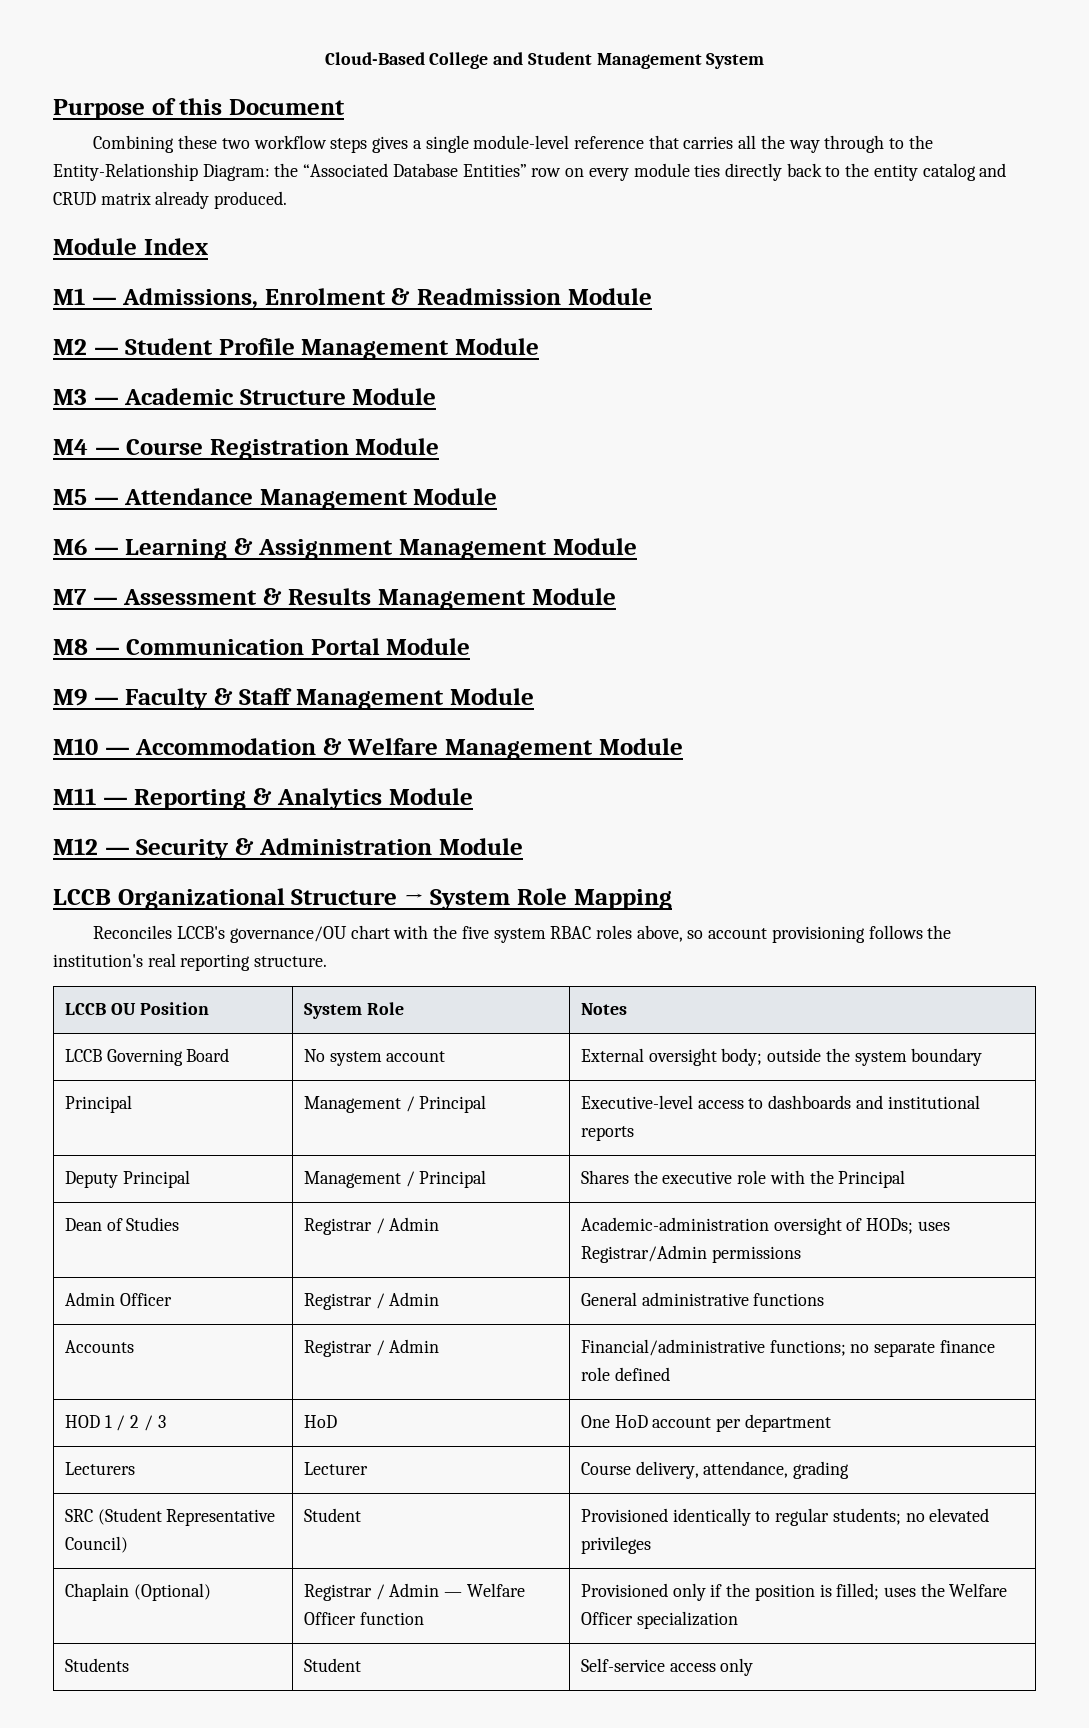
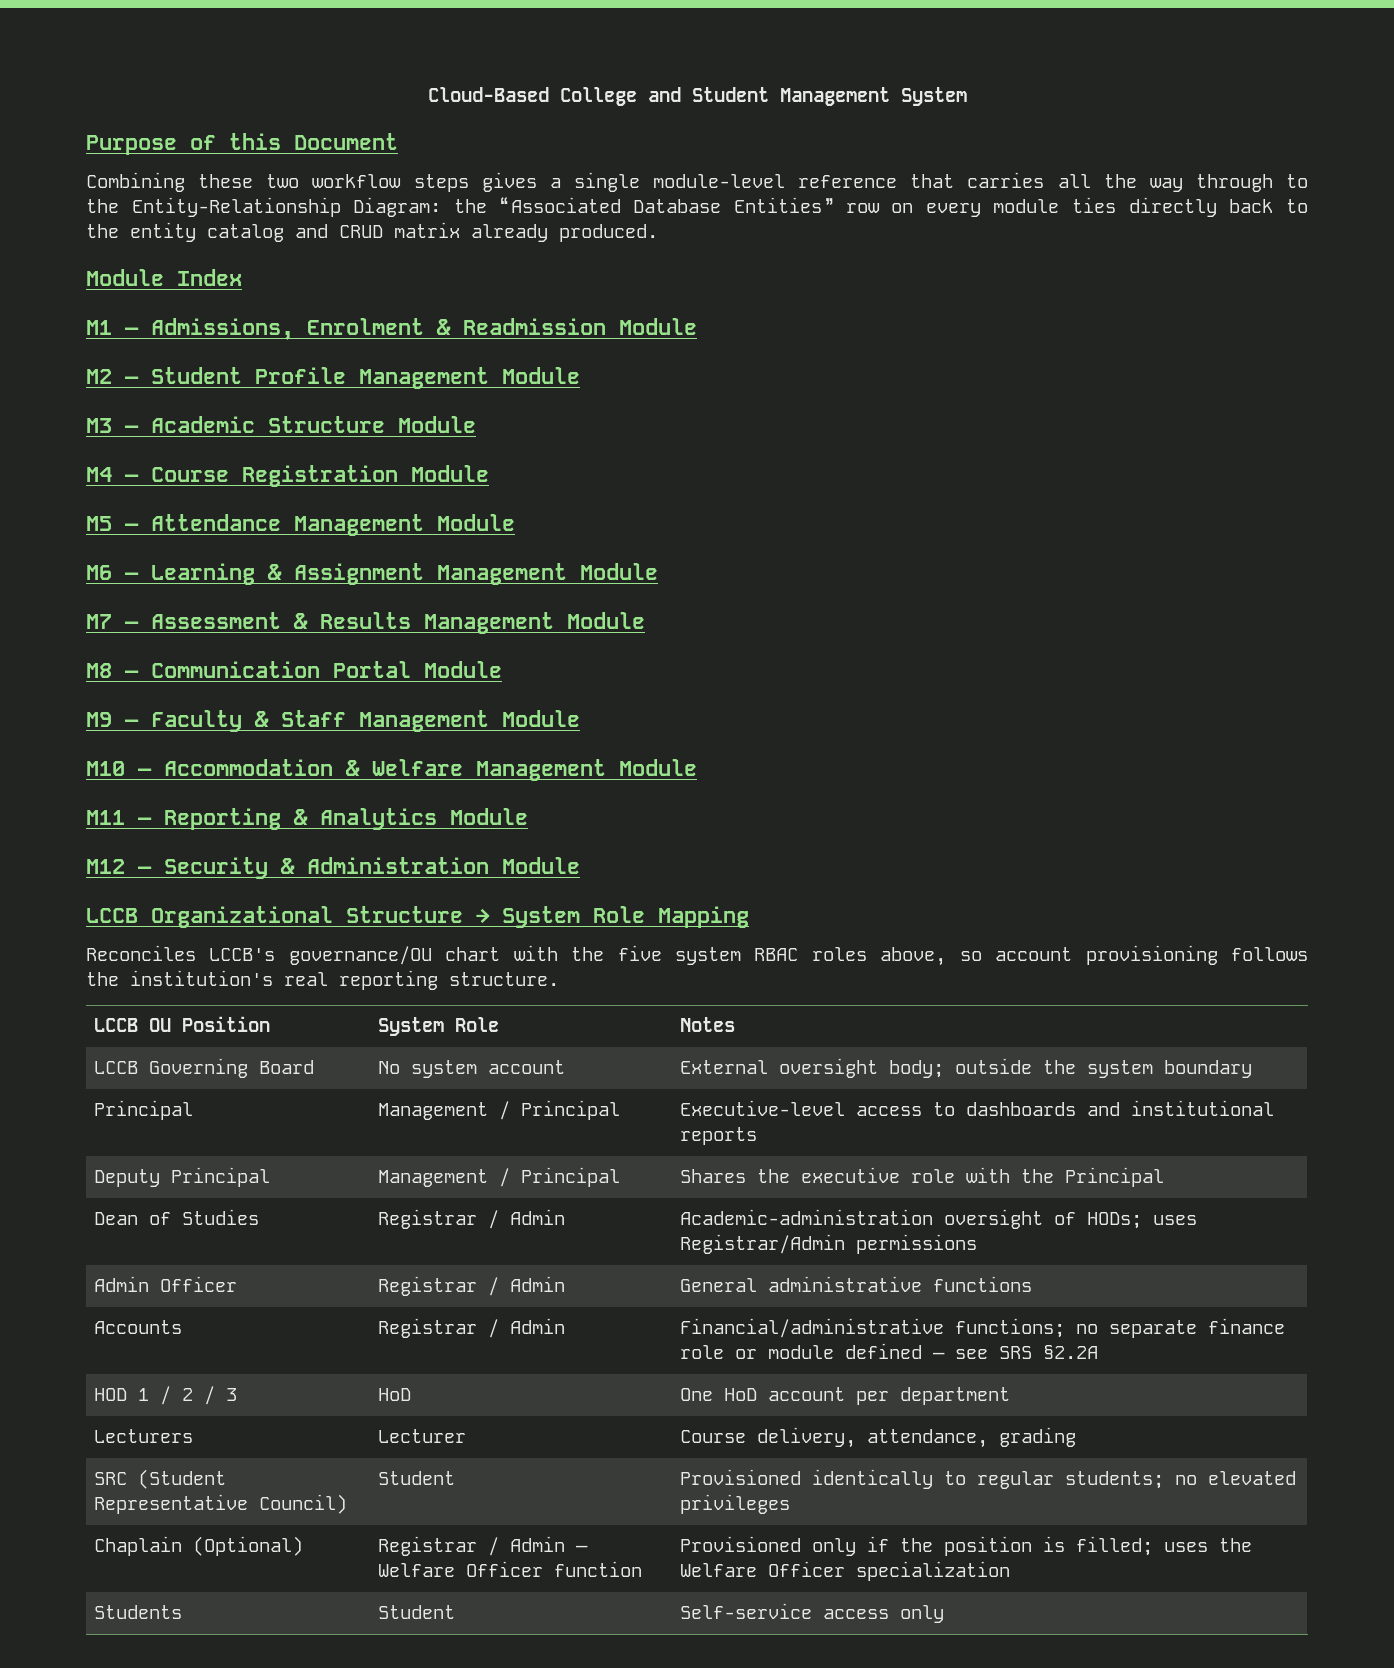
- Accounts | Registrar / Admin | Financial/administrative functions; no separate finance role defined
+ Accounts | Registrar / Admin | Financial/administrative functions; no separate finance role or module defined — see SRS §2.2A

